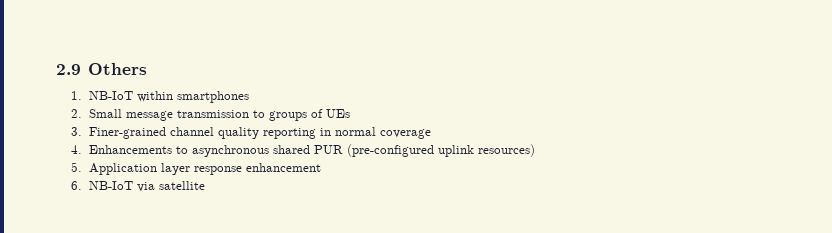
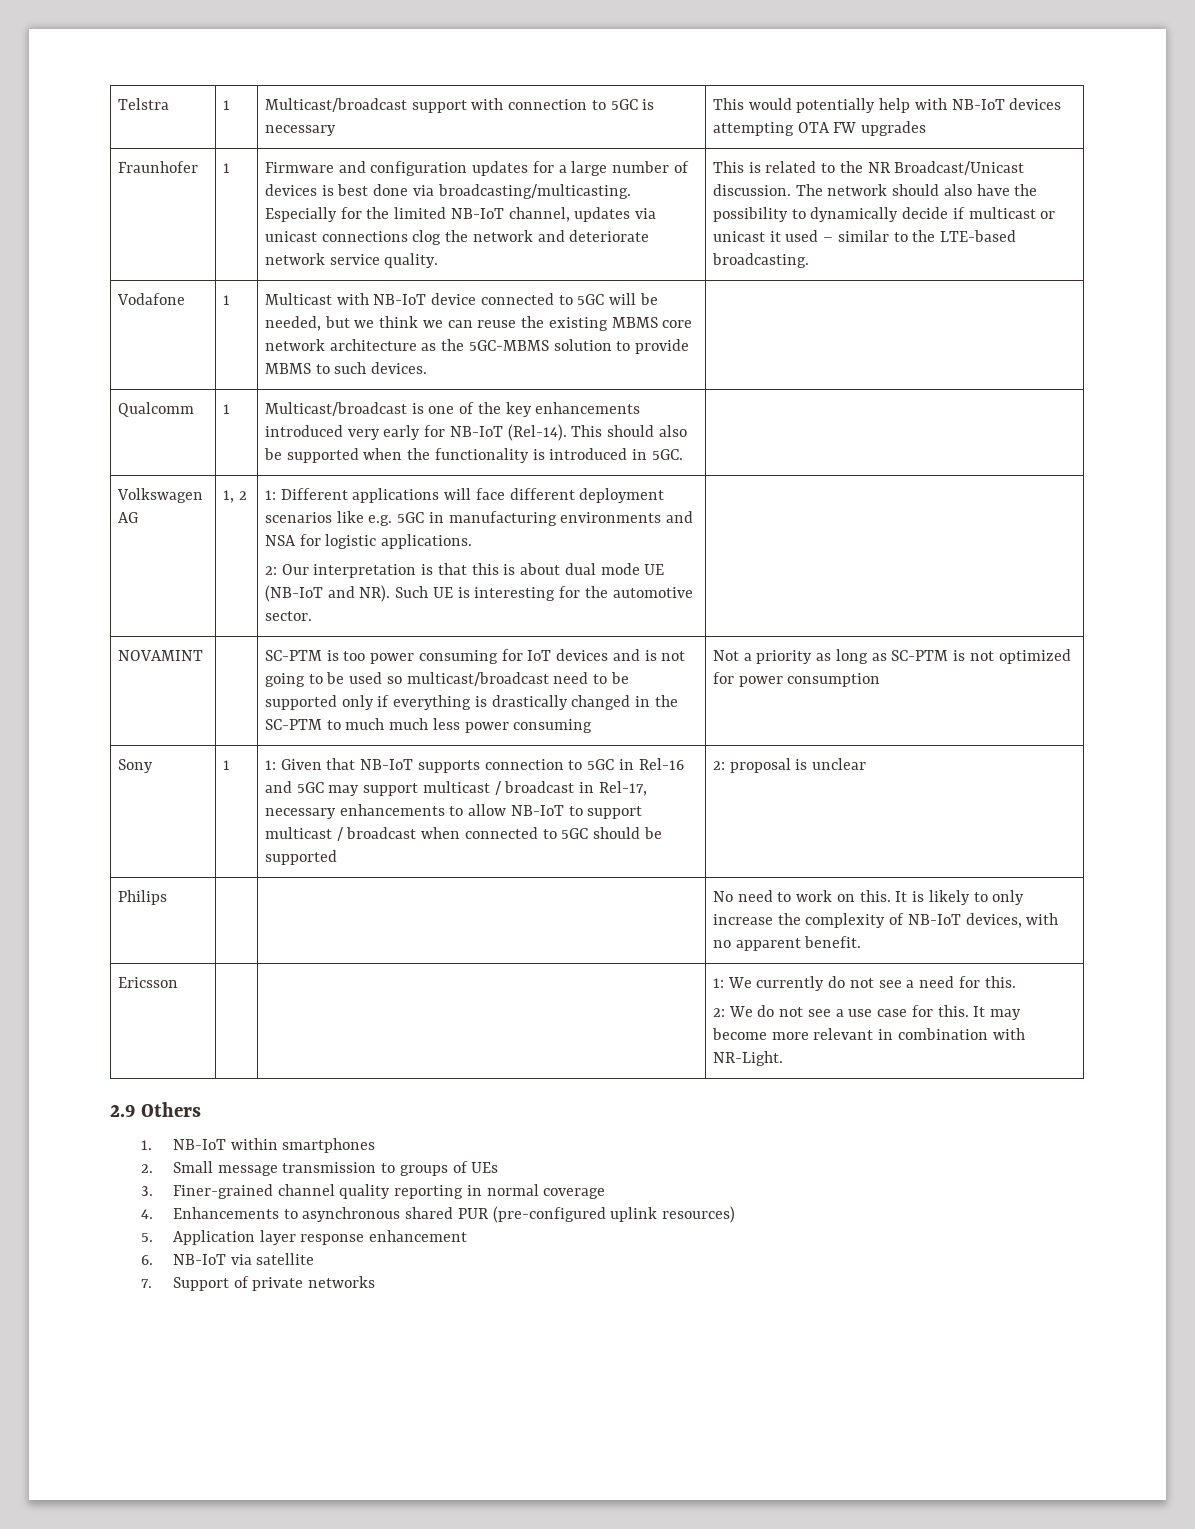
+ Telstra | 1 | Multicast/broadcast support with connection to 5GC is necessary | This would potentially help with NB-IoT devices attempting OTA FW upgrades
+ Fraunhofer | 1 | Firmware and configuration updates for a large number of devices is best done via broadcasting/multicasting. Especially for the limited NB-IoT channel, updates via unicast connections clog the network and deteriorate network service quality. | This is related to the NR Broadcast/Unicast discussion. The network should also have the possibility to dynamically decide if multicast or unicast it used – similar to the LTE-based broadcasting.
+ Vodafone | 1 | Multicast with NB-IoT device connected to 5GC will be needed, but we think we can reuse the existing MBMS core network architecture as the 5GC-MBMS solution to provide MBMS to such devices. |
+ Qualcomm | 1 | Multicast/broadcast is one of the key enhancements introduced very early for NB-IoT (Rel-14). This should also be supported when the functionality is introduced in 5GC. |
+ Volkswagen AG | 1, 2 | 1: Different applications will face different deployment scenarios like e.g. 5GC in manufacturing environments and NSA for logistic applications.
+ 2: Our interpretation is that this is about dual mode UE (NB-IoT and NR). Such UE is interesting for the automotive sector. |
+ NOVAMINT | | SC-PTM is too power consuming for IoT devices and is not going to be used so multicast/broadcast need to be supported only if everything is drastically changed in the SC-PTM to much much less power consuming | Not a priority as long as SC-PTM is not optimized for power consumption
+ Sony | 1 | 1: Given that NB-IoT supports connection to 5GC in Rel-16 and 5GC may support multicast / broadcast in Rel-17, necessary enhancements to allow NB-IoT to support multicast / broadcast when connected to 5GC should be supported | 2: proposal is unclear
+ Philips | | | No need to work on this. It is likely to only increase the complexity of NB-IoT devices, with no apparent benefit.
+ Ericsson | | | 1: We currently do not see a need for this.
+ 2: We do not see a use case for this. It may become more relevant in combination with NR-Light.
+ 7. Support of private networks

